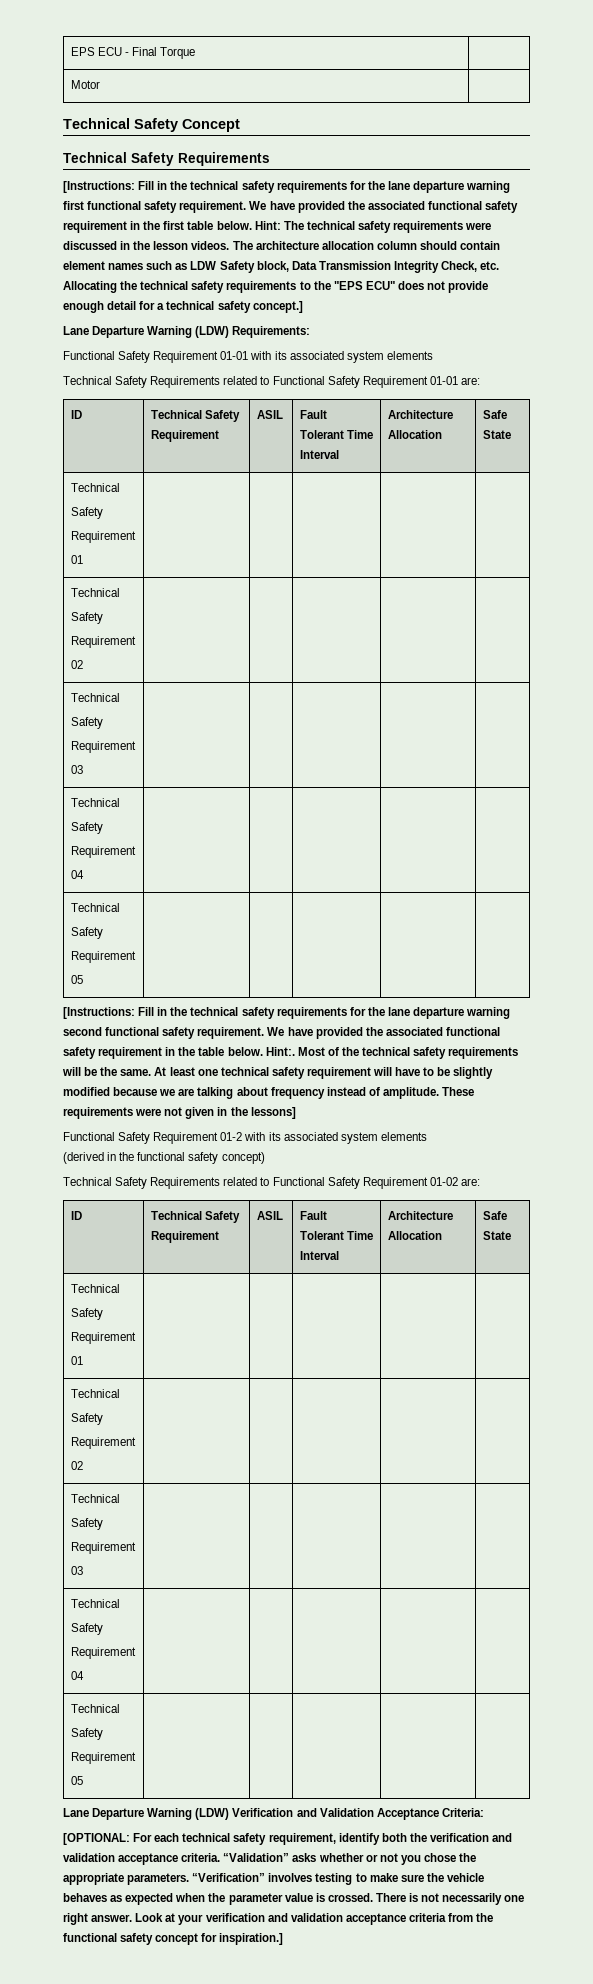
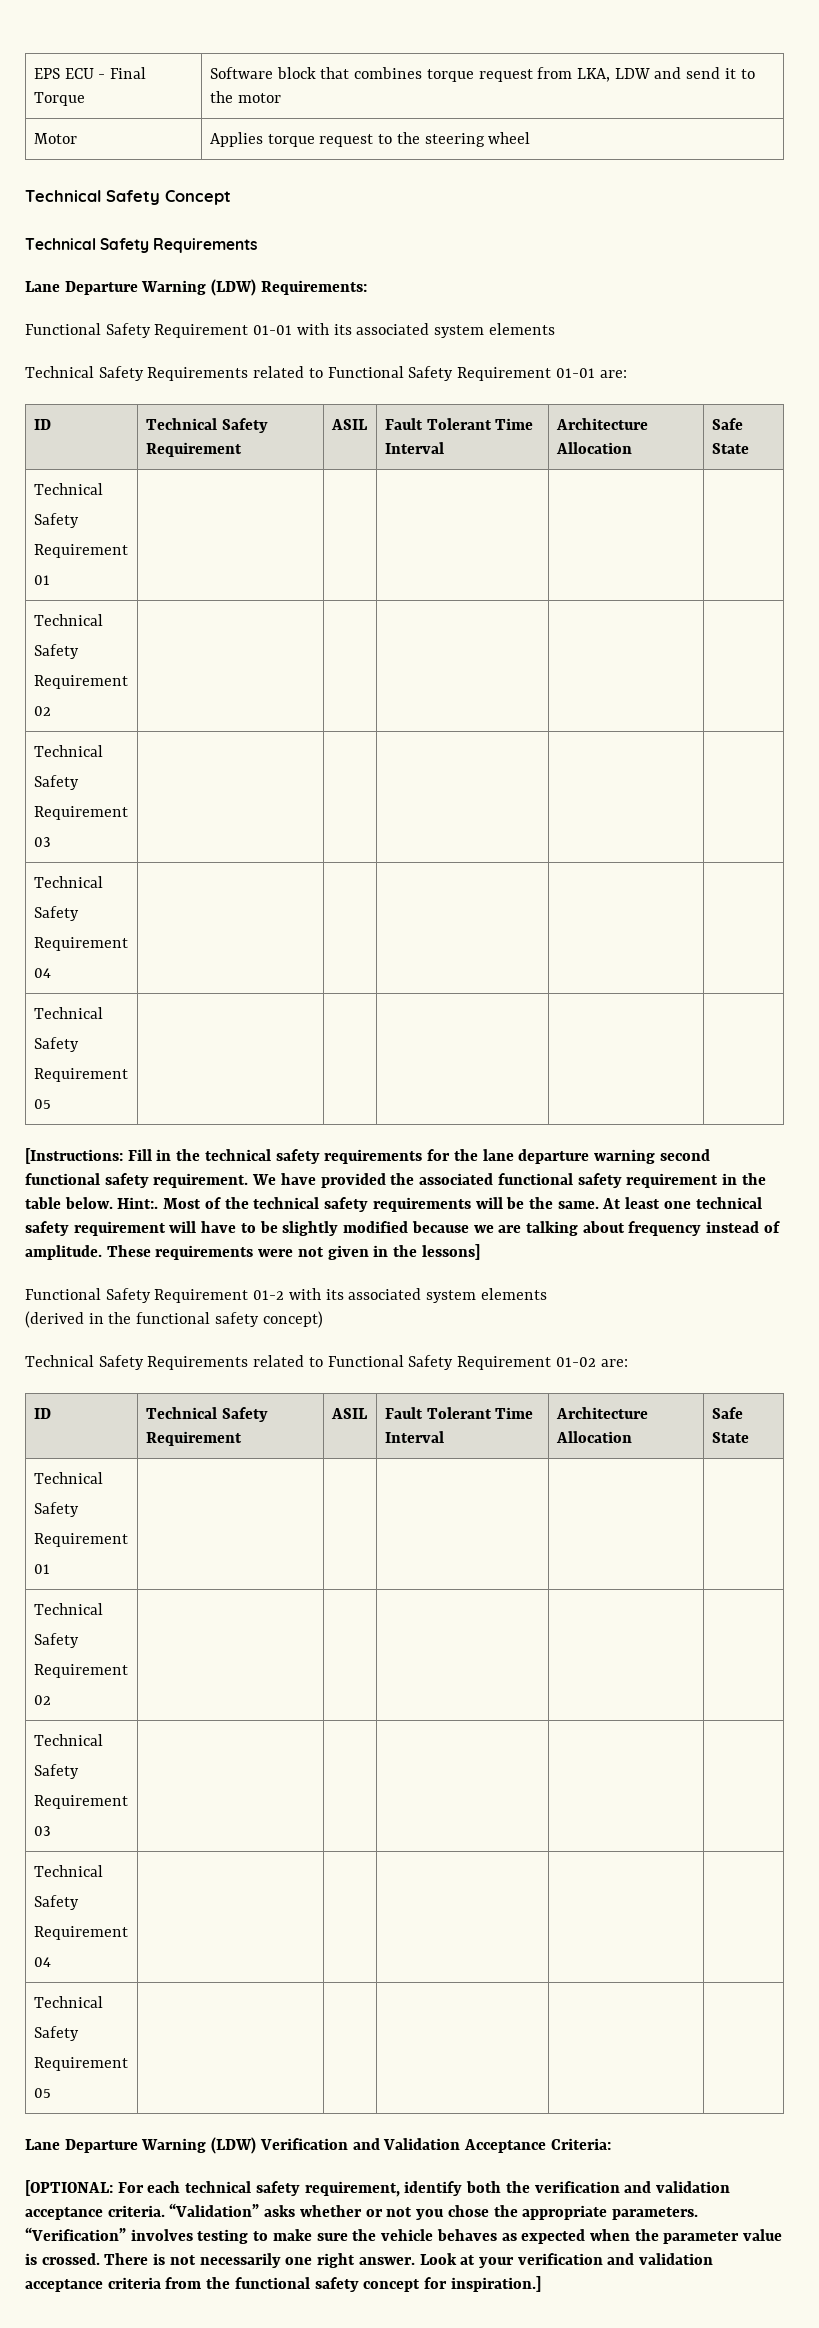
- EPS ECU - Final Torque |
- Motor |
+ EPS ECU - Final Torque | Software block that combines torque request from LKA, LDW and send it to the motor
+ Motor | Applies torque request to the steering wheel
- [Instructions: Fill in the technical safety requirements for the lane departure warning first functional safety requirement. We have provided the associated functional safety requirement in the first table below. Hint: The technical safety requirements were discussed in the lesson videos. The architecture allocation column should contain element names such as LDW Safety block, Data Transmission Integrity Check, etc. Allocating the technical safety requirements to the "EPS ECU" does not provide enough detail for a technical safety concept.]

